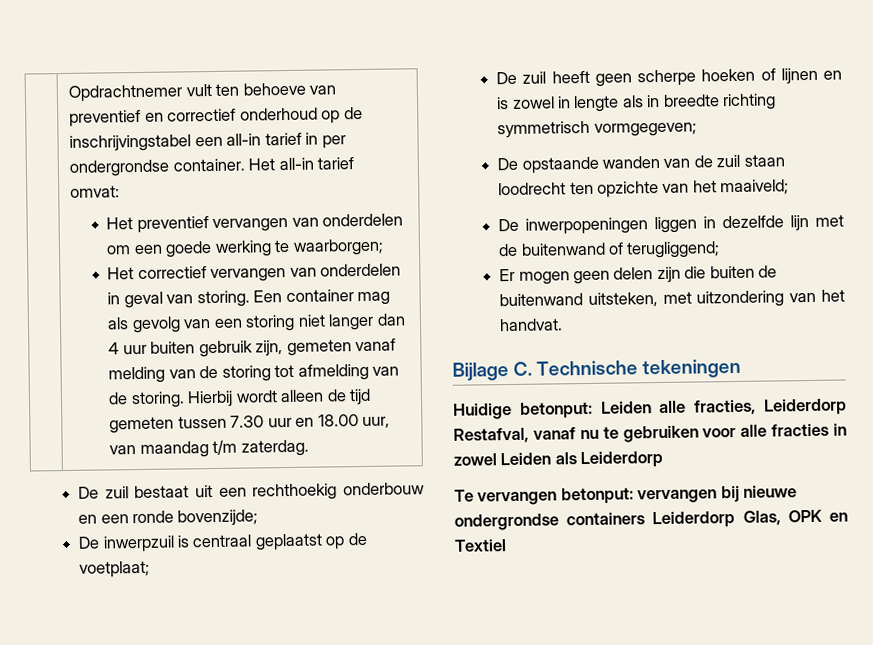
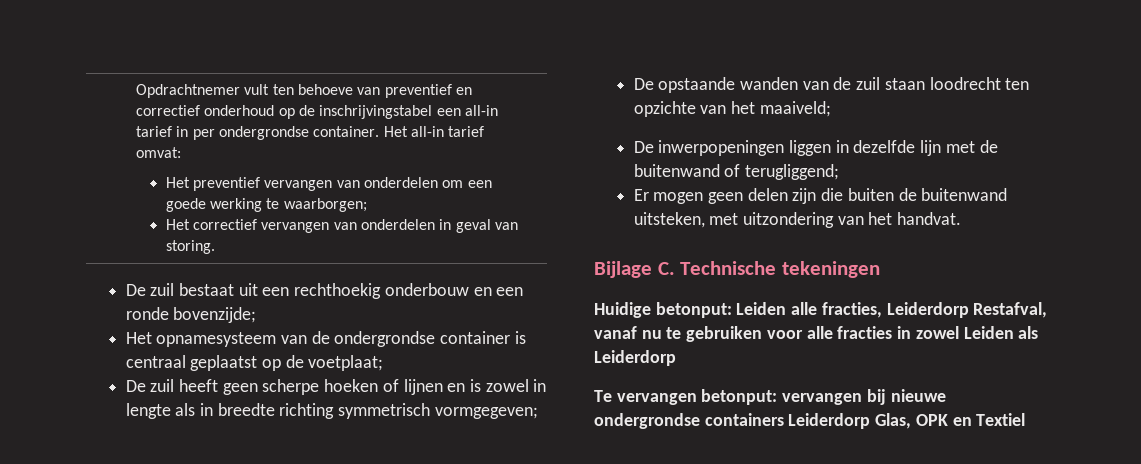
- Een container mag als gevolg van een storing niet langer dan 4 uur buiten gebruik zijn, gemeten vanaf melding van de storing tot afmelding van de storing. Hierbij wordt alleen de tijd gemeten tussen 7.30 uur en 18.00 uur, van maandag t/m zaterdag.
- De inwerpzuil is centraal geplaatst op de voetplaat;
+ Het opnamesysteem van de ondergrondse container is centraal geplaatst op de voetplaat;

